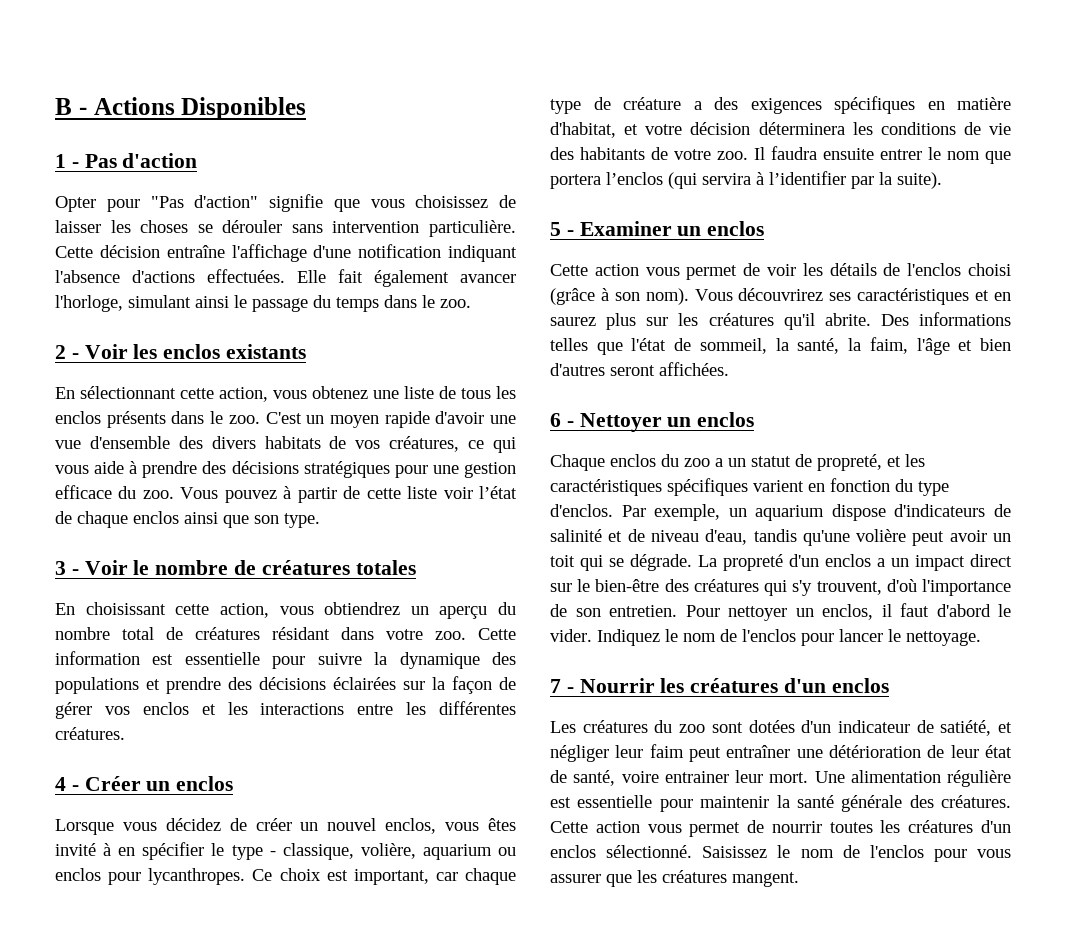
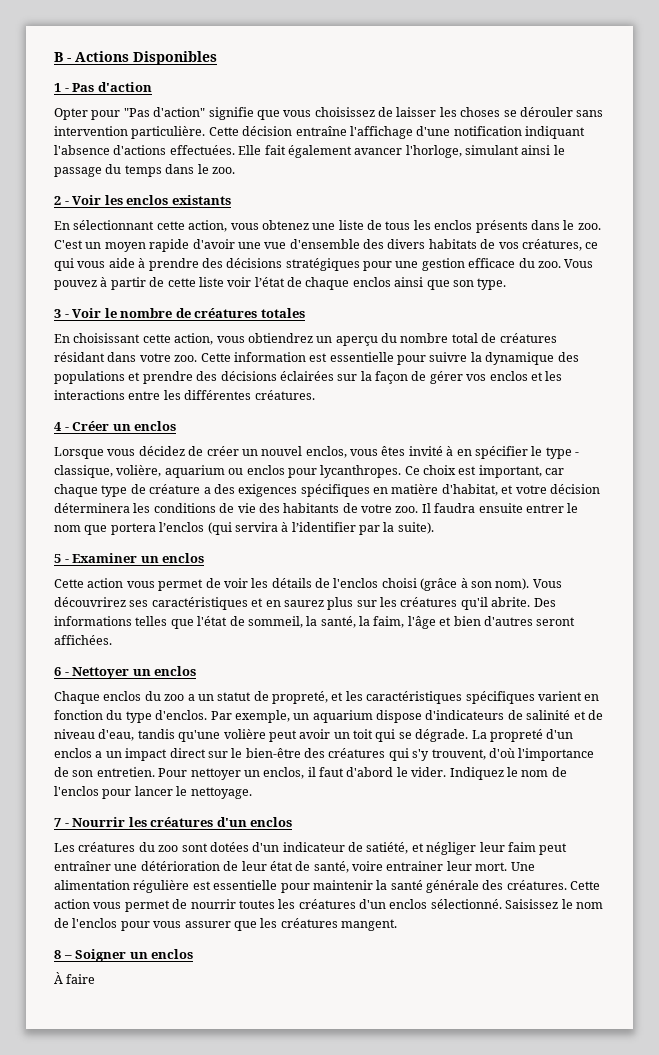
+ 8 – Soigner un enclos
+ À faire

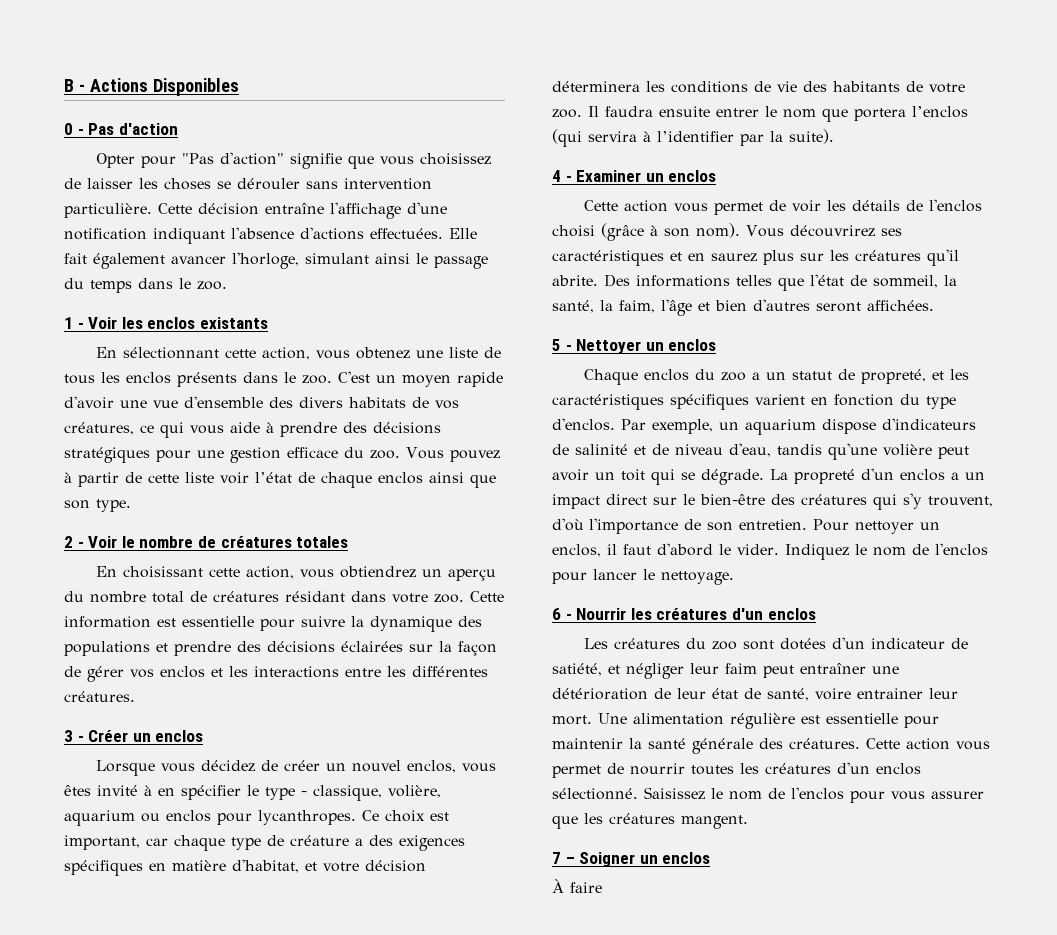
- 1 - Pas d'action
+ 0 - Pas d'action
- 2 - Voir les enclos existants
+ 1 - Voir les enclos existants
- 3 - Voir le nombre de créatures totales
+ 2 - Voir le nombre de créatures totales
- 4 - Créer un enclos
+ 3 - Créer un enclos
- 5 - Examiner un enclos
+ 4 - Examiner un enclos
- 6 - Nettoyer un enclos
+ 5 - Nettoyer un enclos
- 7 - Nourrir les créatures d'un enclos
+ 6 - Nourrir les créatures d'un enclos
- 8 – Soigner un enclos
+ 7 – Soigner un enclos

